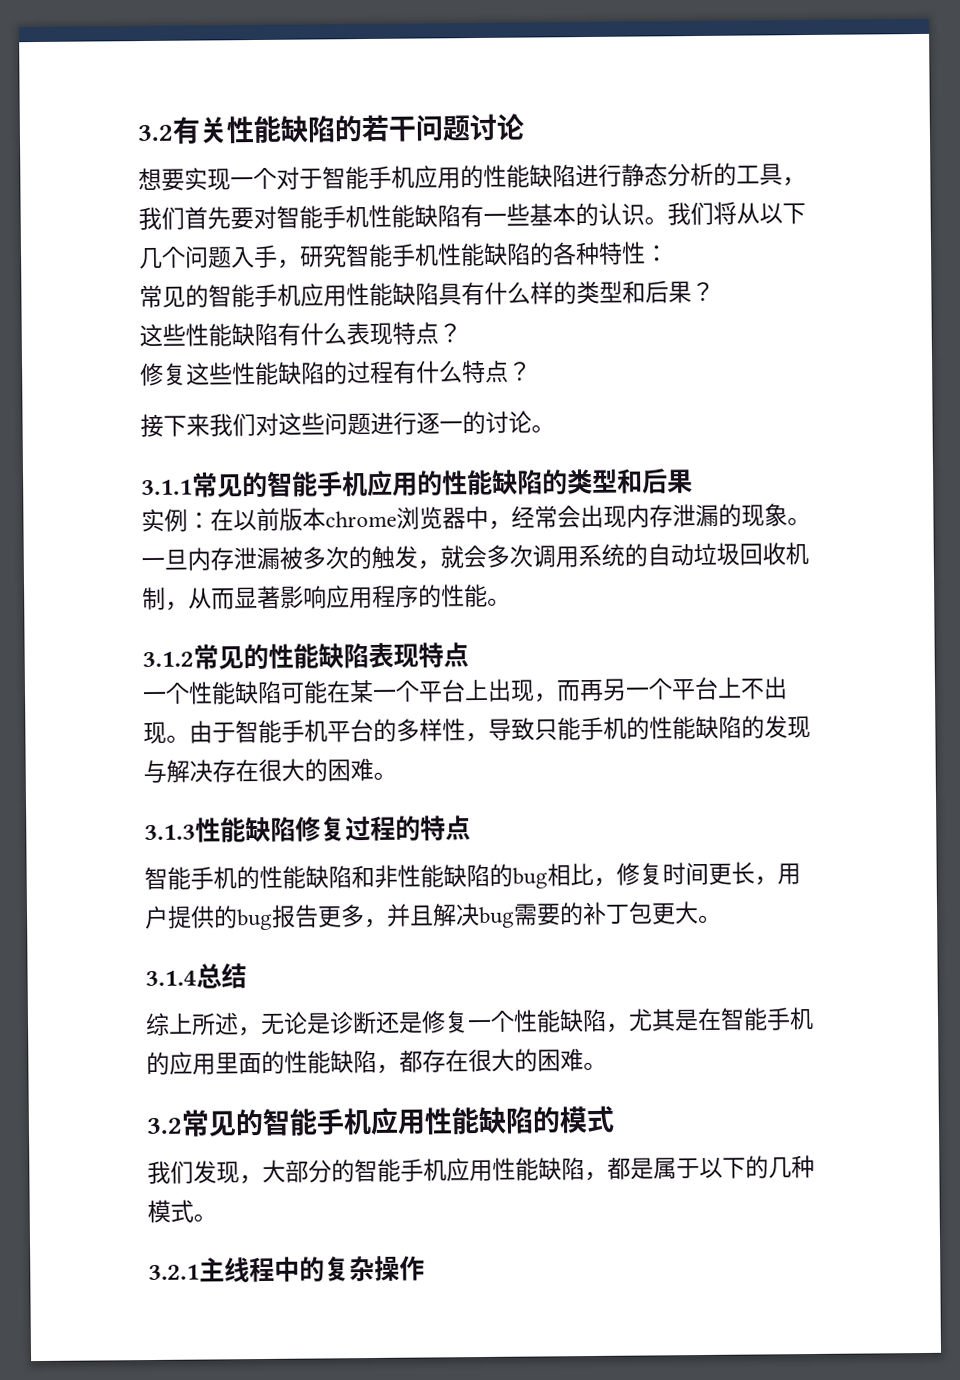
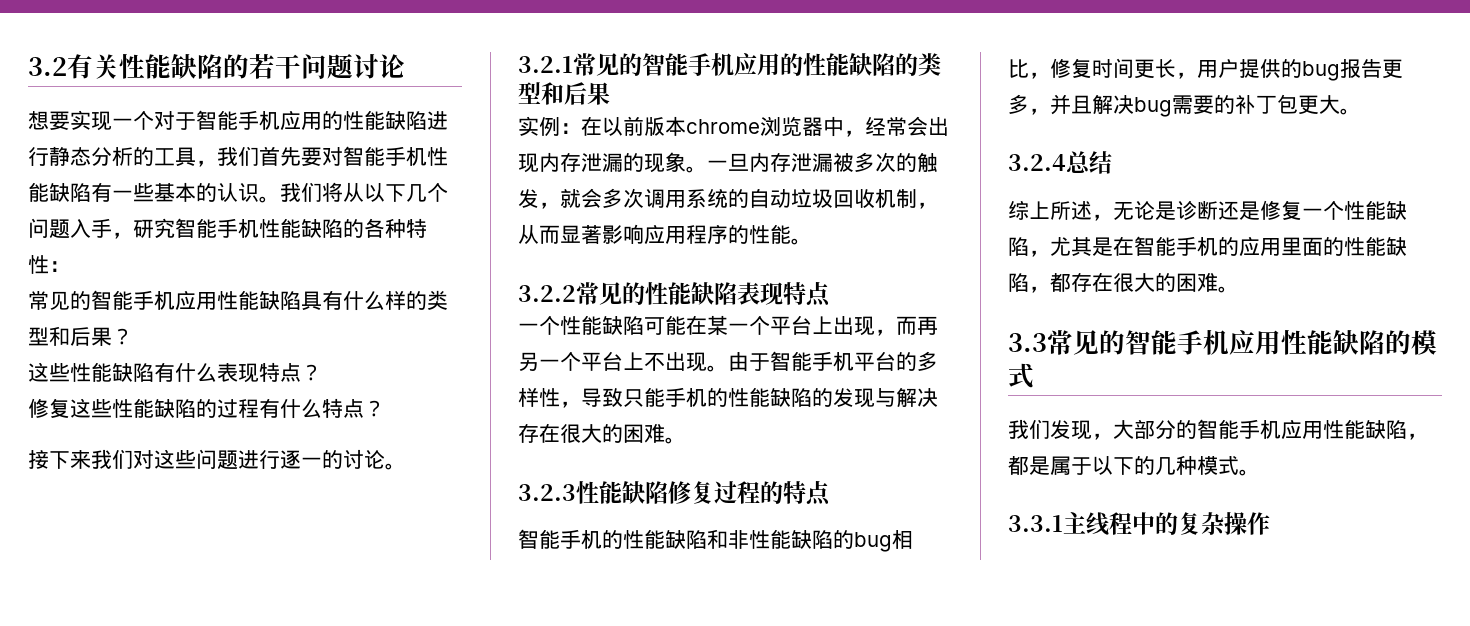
- 3.1.1常见的智能手机应用的性能缺陷的类型和后果
+ 3.2.1常见的智能手机应用的性能缺陷的类型和后果
- 3.1.2常见的性能缺陷表现特点
+ 3.2.2常见的性能缺陷表现特点
- 3.1.3性能缺陷修复过程的特点
+ 3.2.3性能缺陷修复过程的特点
- 3.1.4总结
+ 3.2.4总结
- 3.2常见的智能手机应用性能缺陷的模式
+ 3.3常见的智能手机应用性能缺陷的模式
- 3.2.1主线程中的复杂操作
+ 3.3.1主线程中的复杂操作

